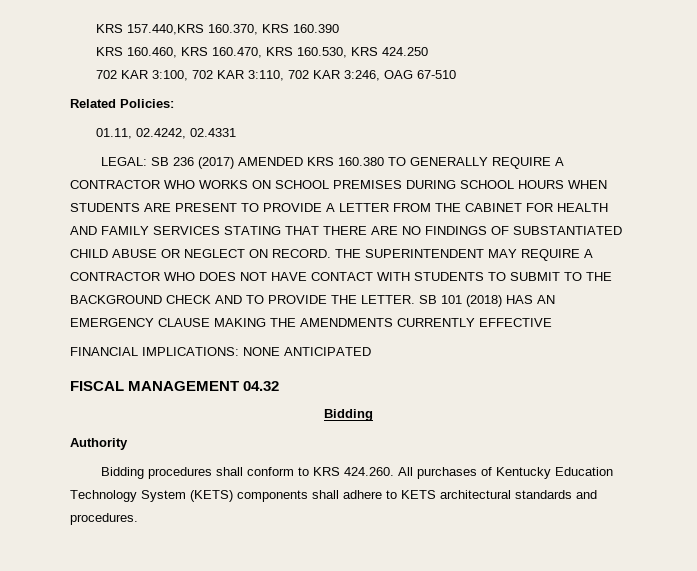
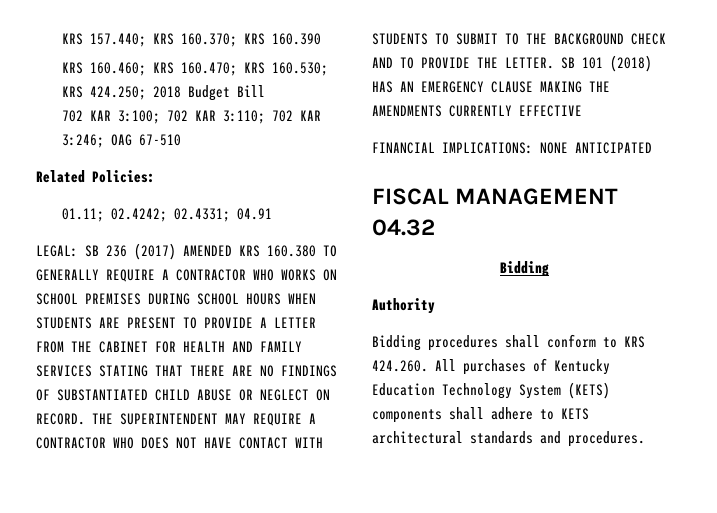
- KRS 157.440,KRS 160.370, KRS 160.390
+ KRS 157.440; KRS 160.370; KRS 160.390
- KRS 160.460, KRS 160.470, KRS 160.530, KRS 424.250
- 702 KAR 3:100, 702 KAR 3:110, 702 KAR 3:246, OAG 67-510
+ KRS 160.460; KRS 160.470; KRS 160.530; KRS 424.250; 2018 Budget Bill
+ 702 KAR 3:100; 702 KAR 3:110; 702 KAR 3:246; OAG 67-510
- 01.11, 02.4242, 02.4331
+ 01.11; 02.4242; 02.4331; 04.91

